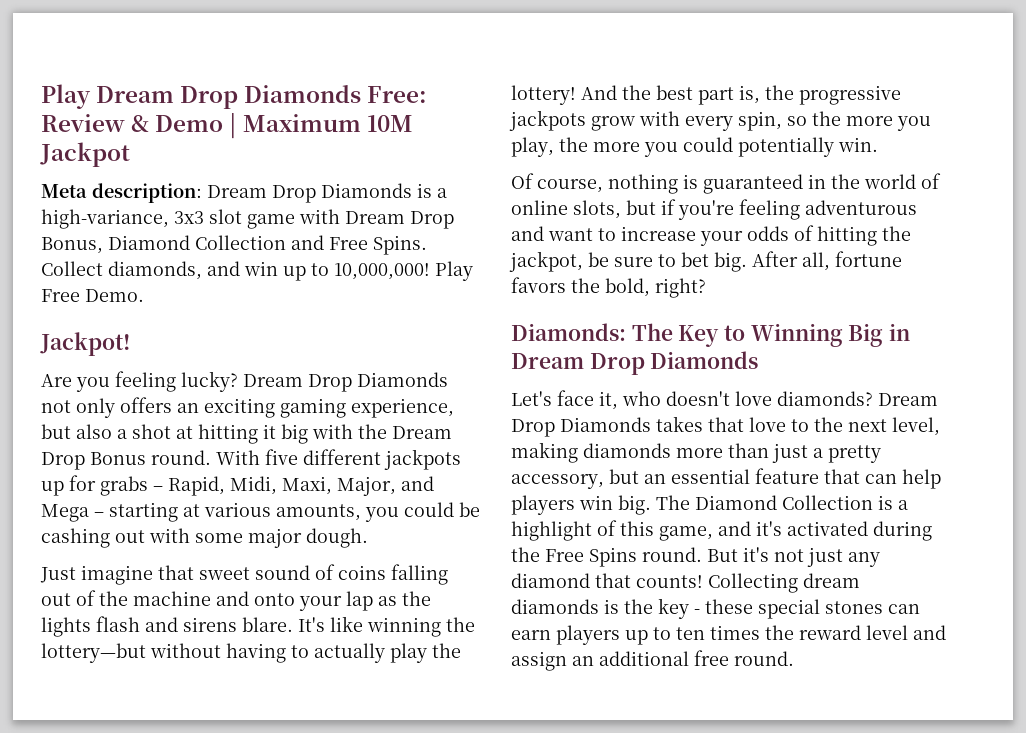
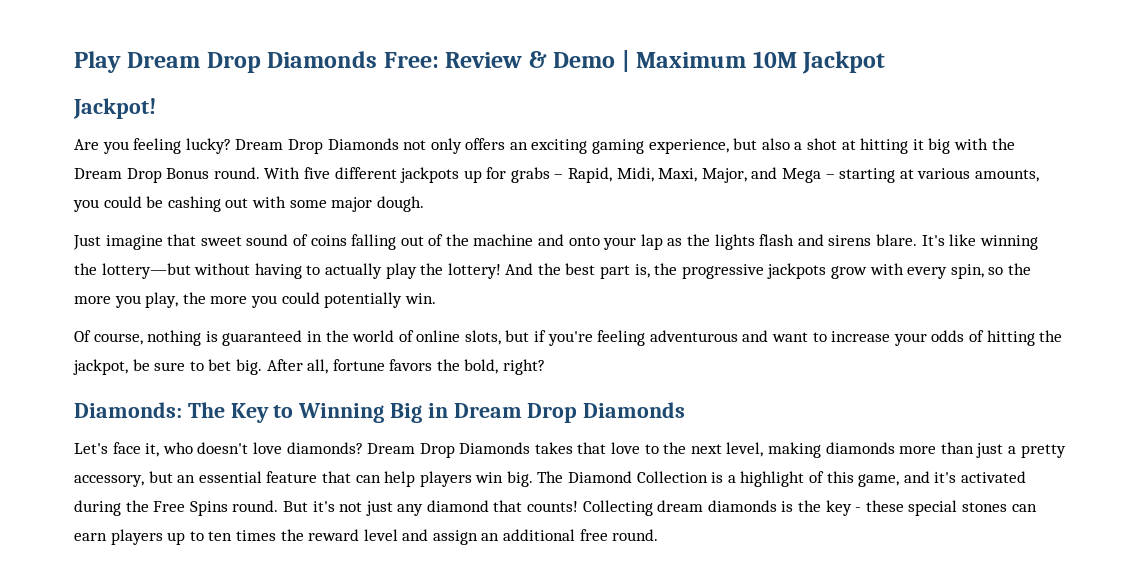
- Meta description: Dream Drop Diamonds is a high-variance, 3x3 slot game with Dream Drop Bonus, Diamond Collection and Free Spins. Collect diamonds, and win up to 10,000,000! Play Free Demo.

